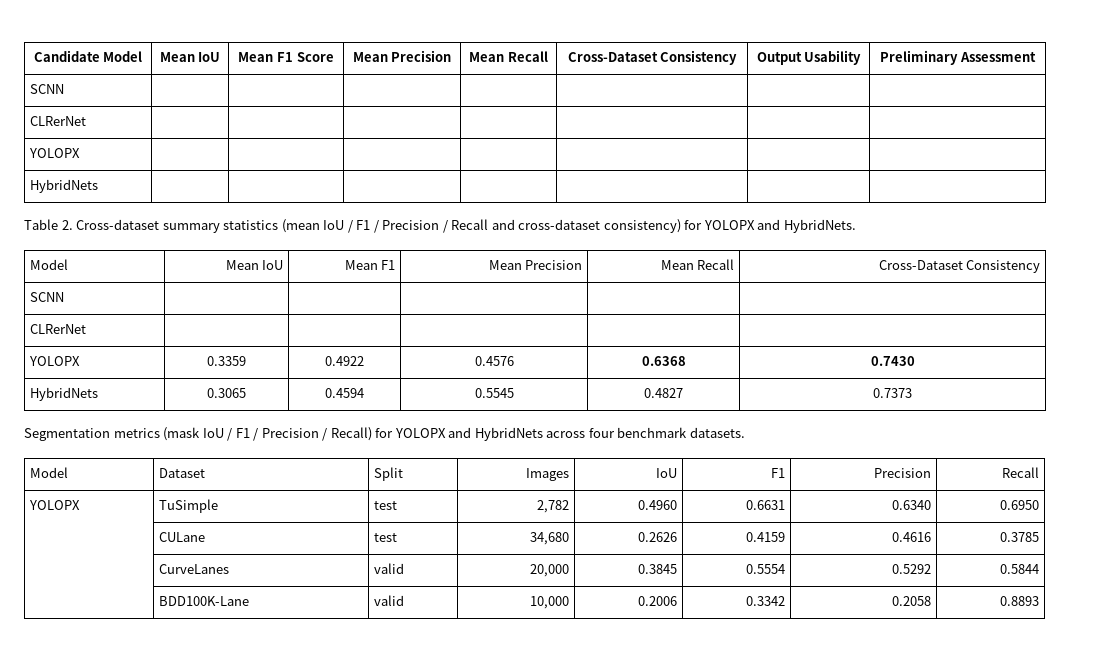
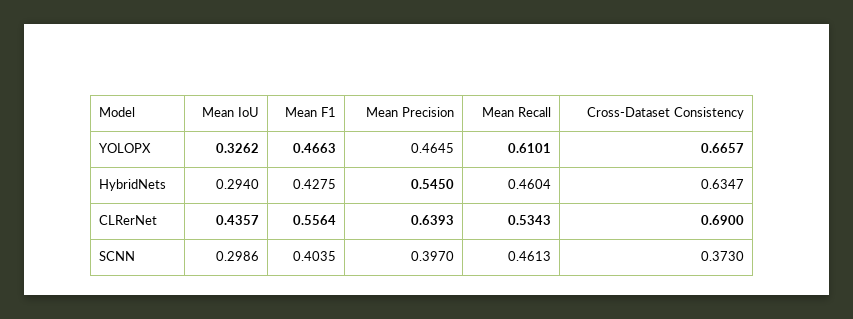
- Candidate Model | Mean IoU | Mean F1 Score | Mean Precision | Mean Recall | Cross-Dataset Consistency | Output Usability | Preliminary Assessment
- SCNN | | | | | | |
- CLRerNet | | | | | | |
- YOLOPX | | | | | | |
- HybridNets | | | | | | |
- Table 2. Cross-dataset summary statistics (mean IoU / F1 / Precision / Recall and cross-dataset consistency) for YOLOPX and HybridNets.
  Model | Mean IoU | Mean F1 | Mean Precision | Mean Recall | Cross-Dataset Consistency
- SCNN | | | | |
- CLRerNet | | | | |
- YOLOPX | 0.3359 | 0.4922 | 0.4576 | 0.6368 | 0.7430
- HybridNets | 0.3065 | 0.4594 | 0.5545 | 0.4827 | 0.7373
- Segmentation metrics (mask IoU / F1 / Precision / Recall) for YOLOPX and HybridNets across four benchmark datasets.
- Model | Dataset | Split | Images | IoU | F1 | Precision | Recall
- YOLOPX | TuSimple | test | 2,782 | 0.4960 | 0.6631 | 0.6340 | 0.6950
- | CULane | test | 34,680 | 0.2626 | 0.4159 | 0.4616 | 0.3785
- | CurveLanes | valid | 20,000 | 0.3845 | 0.5554 | 0.5292 | 0.5844
- | BDD100K-Lane | valid | 10,000 | 0.2006 | 0.3342 | 0.2058 | 0.8893
+ YOLOPX | 0.3262 | 0.4663 | 0.4645 | 0.6101 | 0.6657
+ HybridNets | 0.2940 | 0.4275 | 0.5450 | 0.4604 | 0.6347
+ CLRerNet | 0.4357 | 0.5564 | 0.6393 | 0.5343 | 0.6900
+ SCNN | 0.2986 | 0.4035 | 0.3970 | 0.4613 | 0.3730

